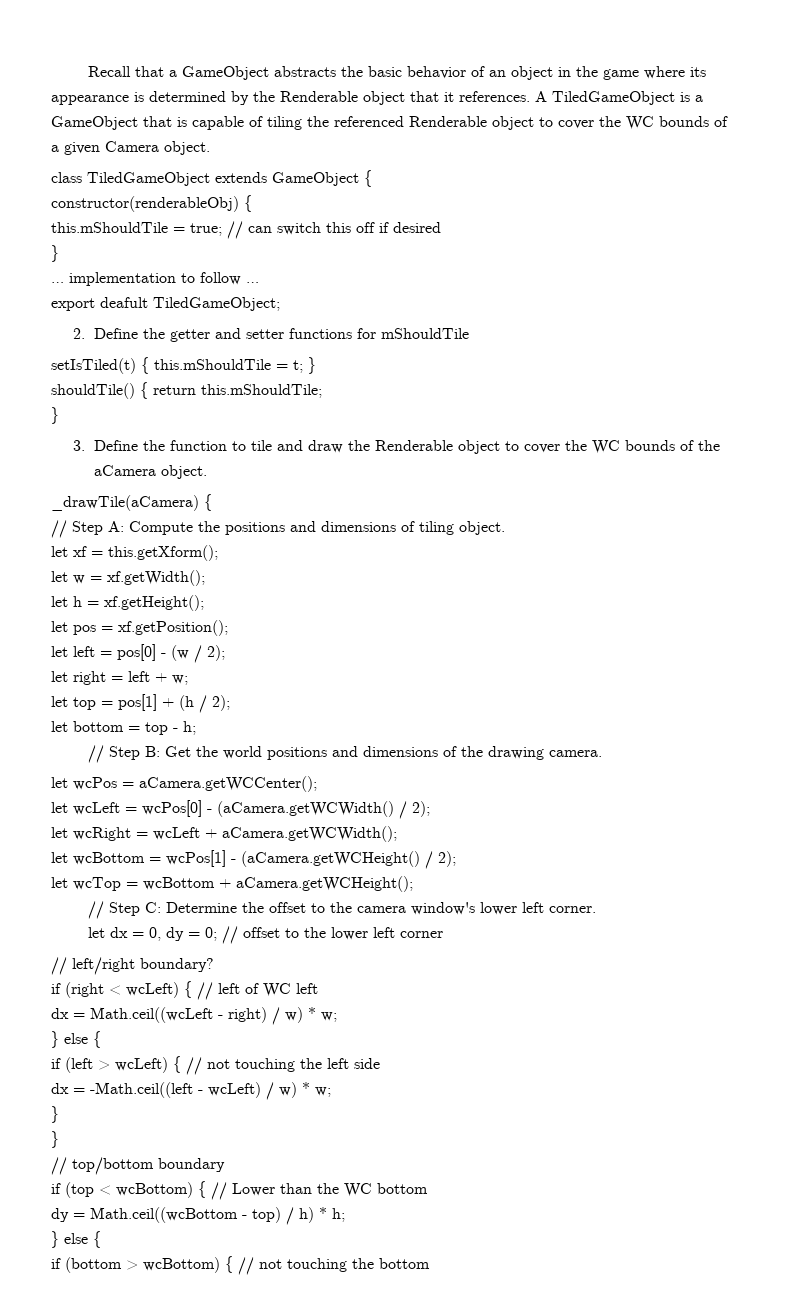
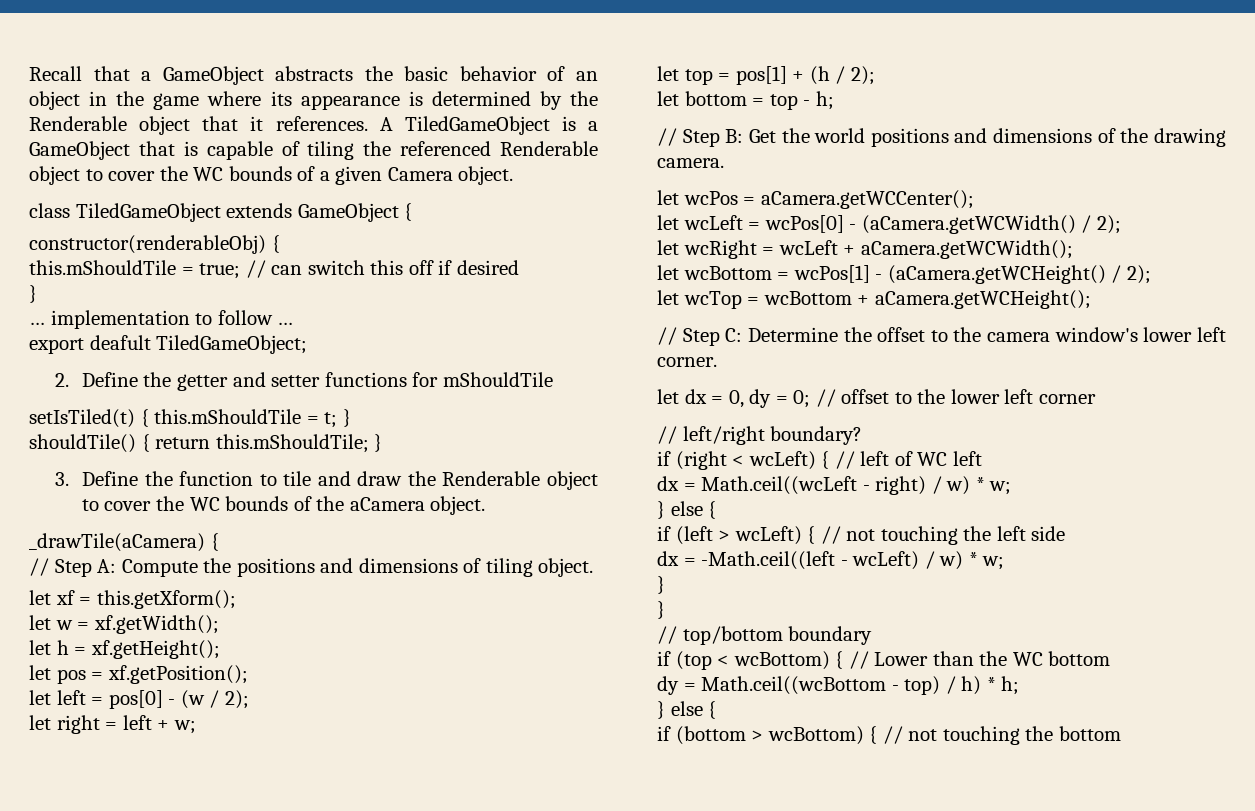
- shouldTile() { return this.mShouldTile;
- }
+ shouldTile() { return this.mShouldTile; }

